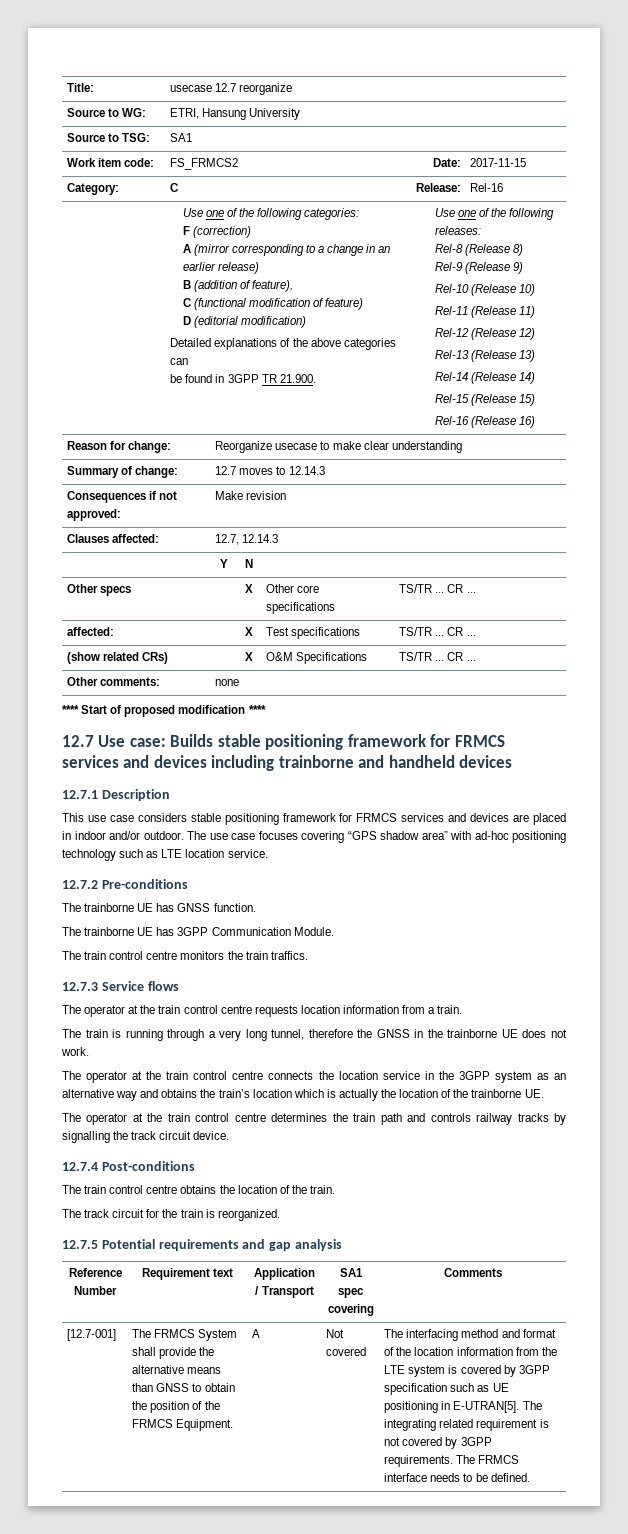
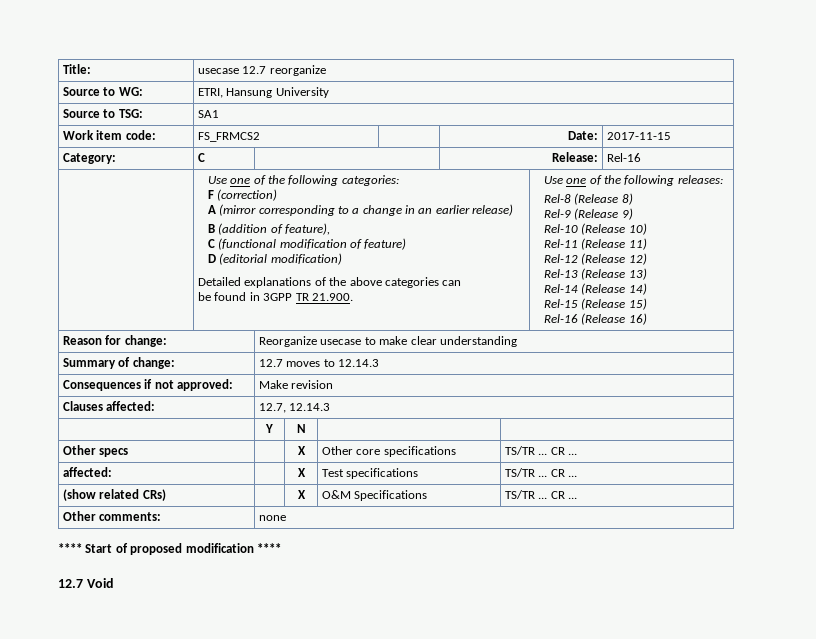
- 12.7 Use case: Builds stable positioning framework for FRMCS services and devices including trainborne and handheld devices
- 12.7.1 Description
- This use case considers stable positioning framework for FRMCS services and devices are placed in indoor and/or outdoor. The use case focuses covering “GPS shadow area” with ad-hoc positioning technology such as LTE location service.
- 12.7.2 Pre-conditions
- The trainborne UE has GNSS function.
- The trainborne UE has 3GPP Communication Module.
- The train control centre monitors the train traffics.
- 12.7.3 Service flows
- The operator at the train control centre requests location information from a train.
- The train is running through a very long tunnel, therefore the GNSS in the trainborne UE does not work.
- The operator at the train control centre connects the location service in the 3GPP system as an alternative way and obtains the train’s location which is actually the location of the trainborne UE.
- The operator at the train control centre determines the train path and controls railway tracks by signalling the track circuit device.
- 12.7.4 Post-conditions
- The train control centre obtains the location of the train.
- The track circuit for the train is reorganized.
- 12.7.5 Potential requirements and gap analysis
- Reference Number | Requirement text | Application / Transport | SA1 spec covering | Comments
- [12.7-001] | The FRMCS System shall provide the alternative means than GNSS to obtain the position of the FRMCS Equipment. | A | Not covered | The interfacing method and format of the location information from the LTE system is covered by 3GPP specification such as UE positioning in E-UTRAN[5]. The integrating related requirement is not covered by 3GPP requirements. The FRMCS interface needs to be defined.
+ 12.7 Void

